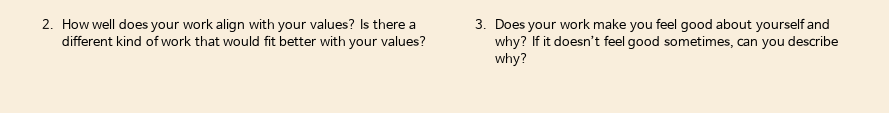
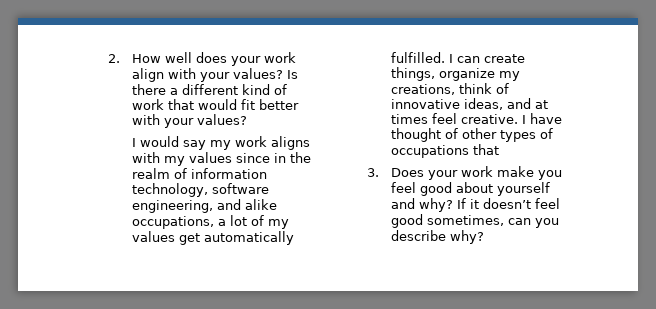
+ I would say my work aligns with my values since in the realm of information technology, software engineering, and alike occupations, a lot of my values get automatically fulfilled. I can create things, organize my creations, think of innovative ideas, and at times feel creative. I have thought of other types of occupations that

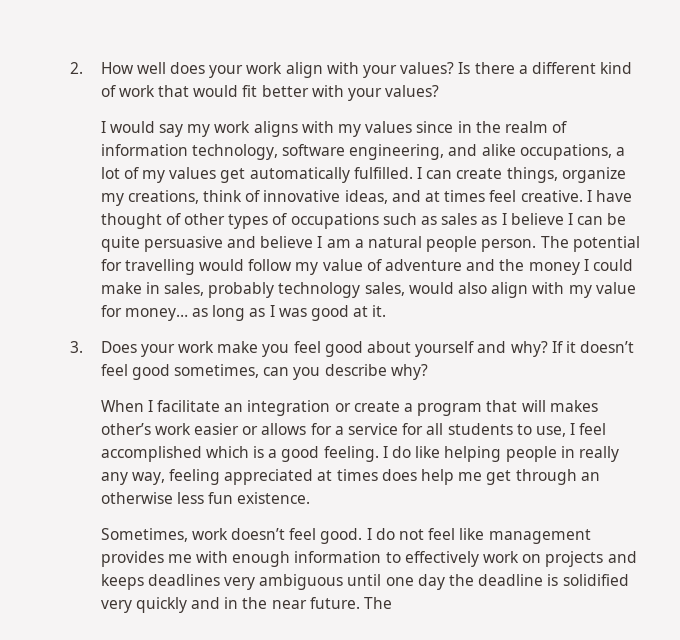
- I have thought of other types of occupations that
+ I have thought of other types of occupations such as sales as I believe I can be quite persuasive and believe I am a natural people person. The potential for travelling would follow my value of adventure and the money I could make in sales, probably technology sales, would also align with my value for money… as long as I was good at it.
+ When I facilitate an integration or create a program that will makes other’s work easier or allows for a service for all students to use, I feel accomplished which is a good feeling. I do like helping people in really any way, feeling appreciated at times does help me get through an otherwise less fun existence.
+ Sometimes, work doesn’t feel good. I do not feel like management provides me with enough information to effectively work on projects and keeps deadlines very ambiguous until one day the deadline is solidified very quickly and in the near future. The

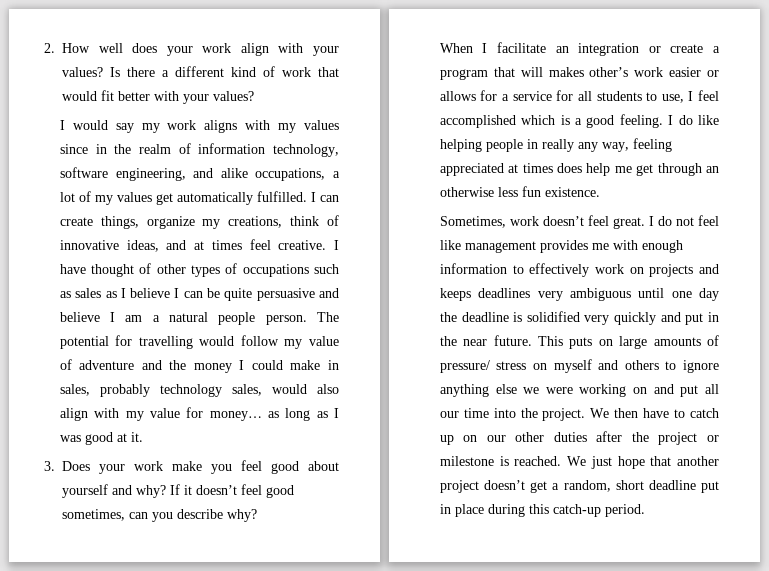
- Sometimes, work doesn’t feel good.
+ Sometimes, work doesn’t feel great.
- I do not feel like management provides me with enough information to effectively work on projects and keeps deadlines very ambiguous until one day the deadline is solidified very quickly and in the near future. The
+ I do not feel like management provides me with enough information to effectively work on projects and keeps deadlines very ambiguous until one day the deadline is solidified very quickly and put in the near future. This puts on large amounts of pressure/ stress on myself and others to ignore anything else we were working on and put all our time into the project. We then have to catch up on our other duties after the project or milestone is reached. We just hope that another project doesn’t get a random, short deadline put in place during this catch-up period.

